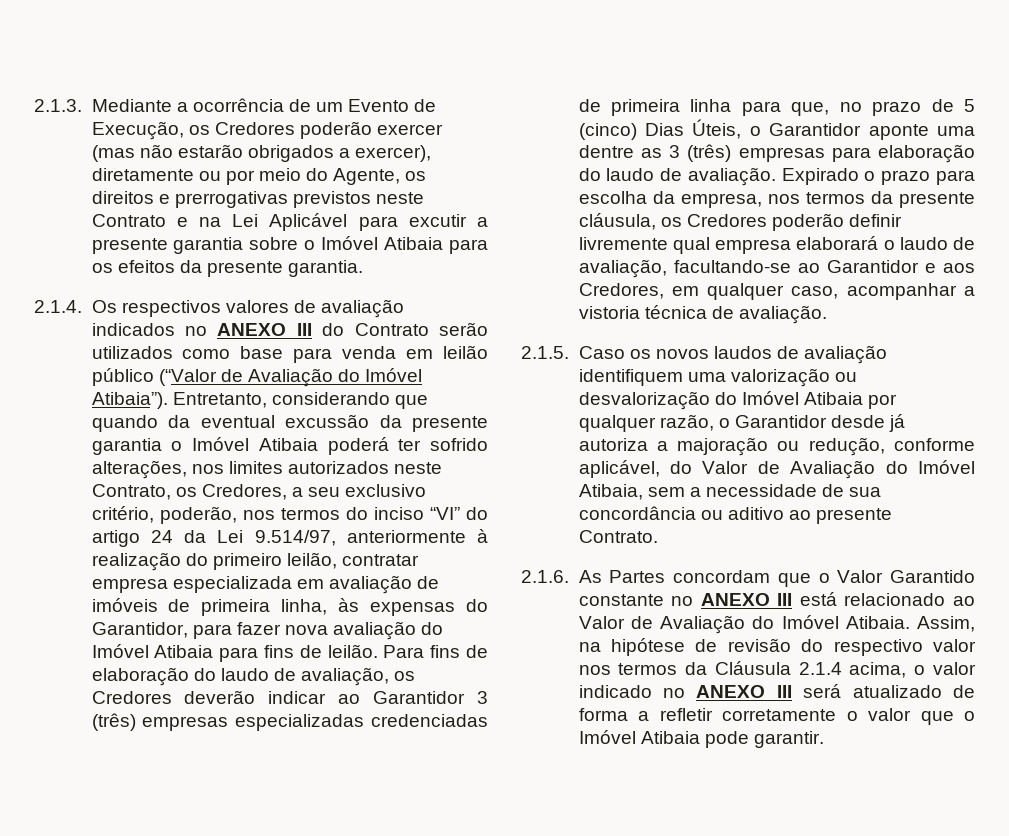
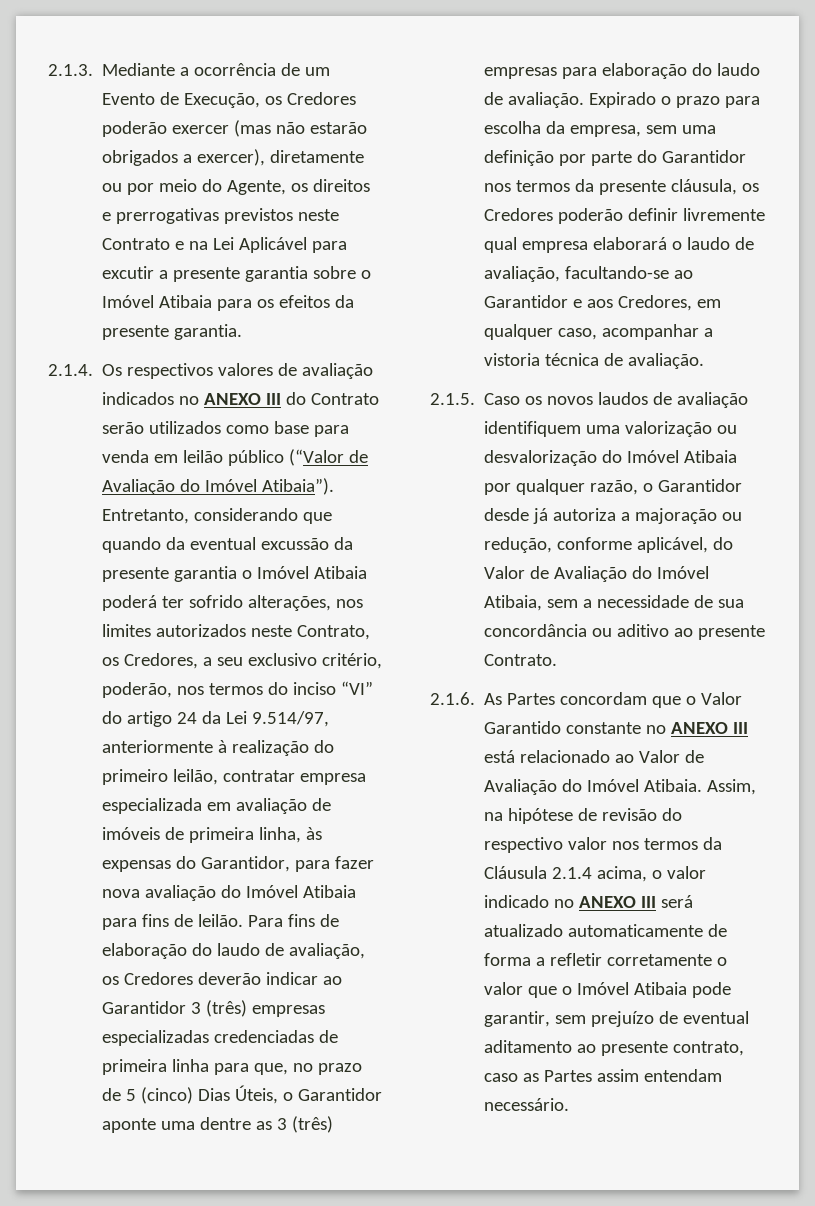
- Expirado o prazo para escolha da empresa, nos termos da presente cláusula, os Credores poderão definir livremente qual empresa elaborará o laudo de avaliação, facultando-se ao Garantidor e aos Credores, em qualquer caso, acompanhar a vistoria técnica de avaliação.
+ Expirado o prazo para escolha da empresa, sem uma definição por parte do Garantidor nos termos da presente cláusula, os Credores poderão definir livremente qual empresa elaborará o laudo de avaliação, facultando-se ao Garantidor e aos Credores, em qualquer caso, acompanhar a vistoria técnica de avaliação.
- Assim, na hipótese de revisão do respectivo valor nos termos da Cláusula 2.1.4 acima, o valor indicado no ANEXO III será atualizado de forma a refletir corretamente o valor que o Imóvel Atibaia pode garantir.
+ Assim, na hipótese de revisão do respectivo valor nos termos da Cláusula 2.1.4 acima, o valor indicado no ANEXO III será atualizado automaticamente de forma a refletir corretamente o valor que o Imóvel Atibaia pode garantir, sem prejuízo de eventual aditamento ao presente contrato, caso as Partes assim entendam necessário.

